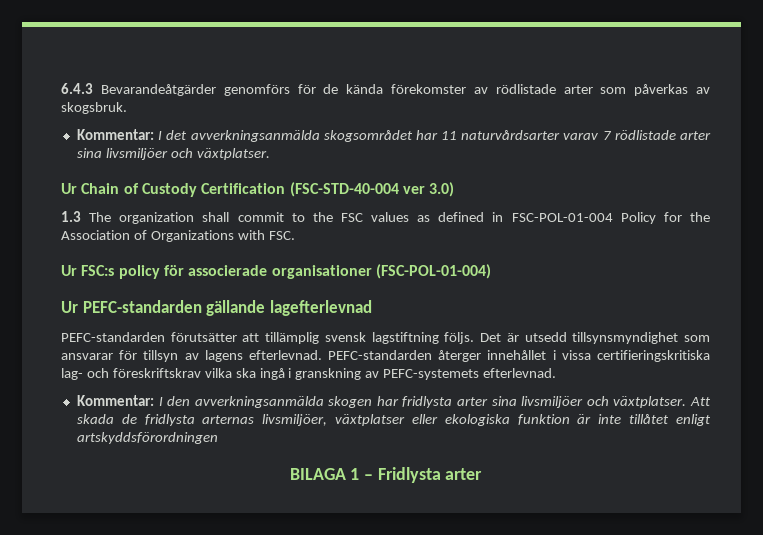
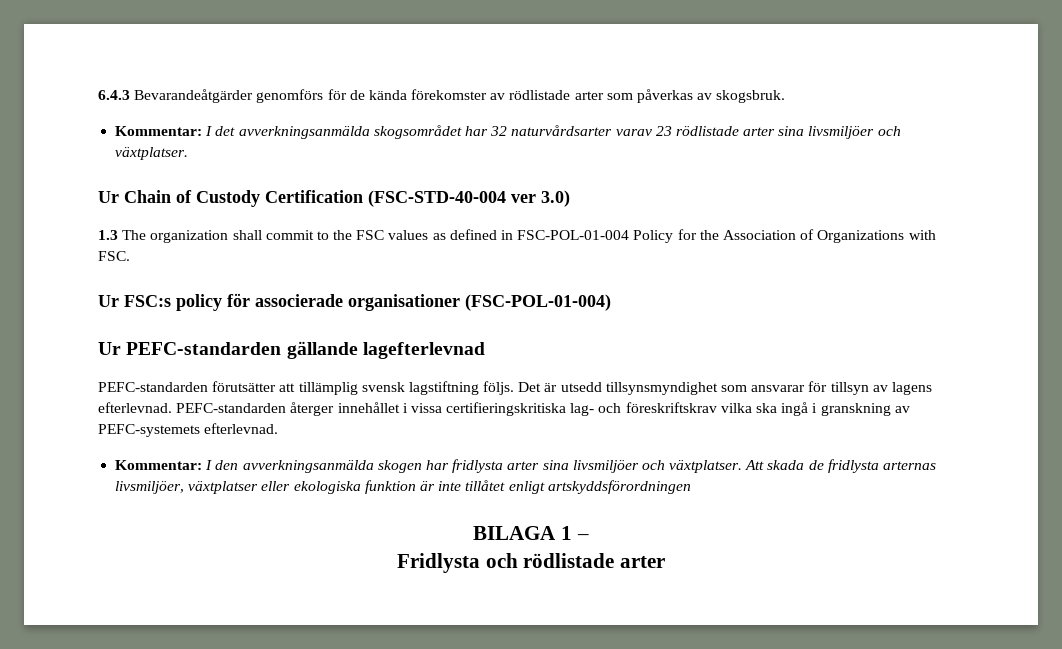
- Kommentar: I det avverkningsanmälda skogsområdet har 11 naturvårdsarter varav 7 rödlistade arter sina livsmiljöer och växtplatser.
+ Kommentar: I det avverkningsanmälda skogsområdet har 32 naturvårdsarter varav 23 rödlistade arter sina livsmiljöer och växtplatser.
- BILAGA 1 – Fridlysta arter
+ BILAGA 1 –
+ Fridlysta och rödlistade arter

